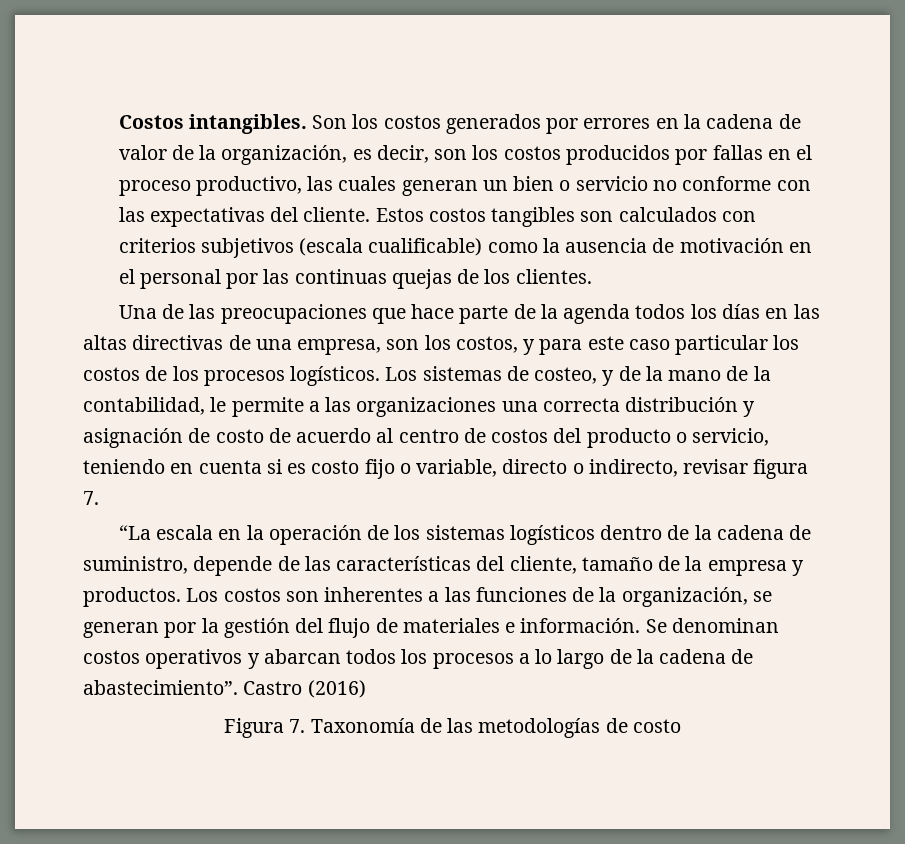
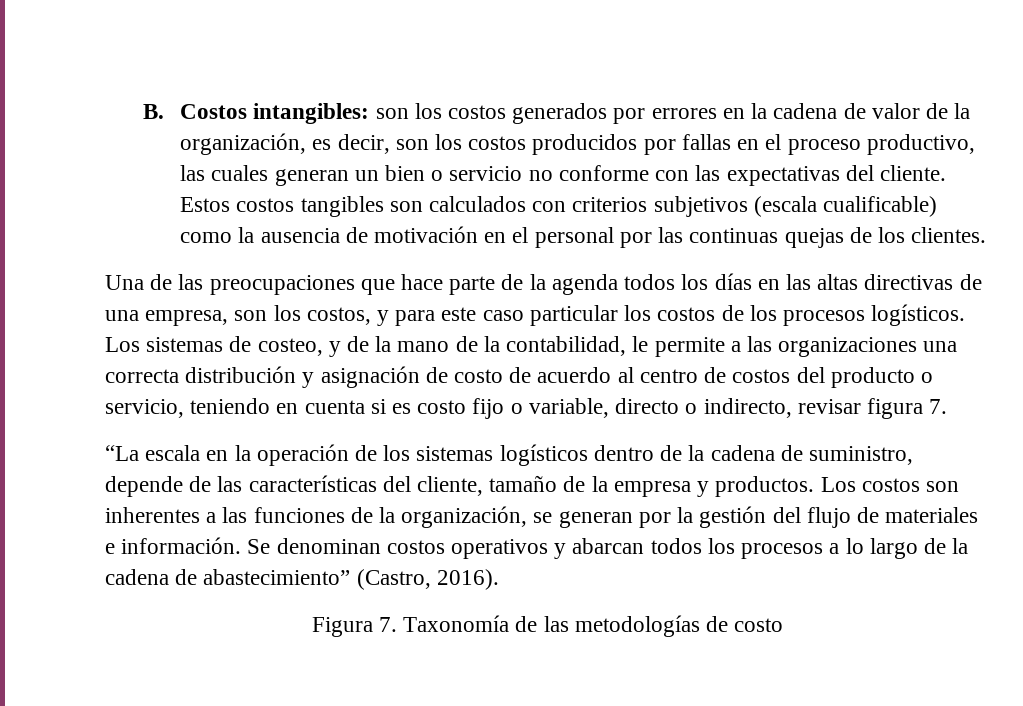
- Costos intangibles. Son los costos generados por errores en la cadena de valor de la organización, es decir, son los costos producidos por fallas en el proceso productivo, las cuales generan un bien o servicio no conforme con las expectativas del cliente.
+ B. Costos intangibles: son los costos generados por errores en la cadena de valor de la organización, es decir, son los costos producidos por fallas en el proceso productivo, las cuales generan un bien o servicio no conforme con las expectativas del cliente.
- Se denominan costos operativos y abarcan todos los procesos a lo largo de la cadena de abastecimiento”. Castro (2016)
+ Se denominan costos operativos y abarcan todos los procesos a lo largo de la cadena de abastecimiento” (Castro, 2016).

